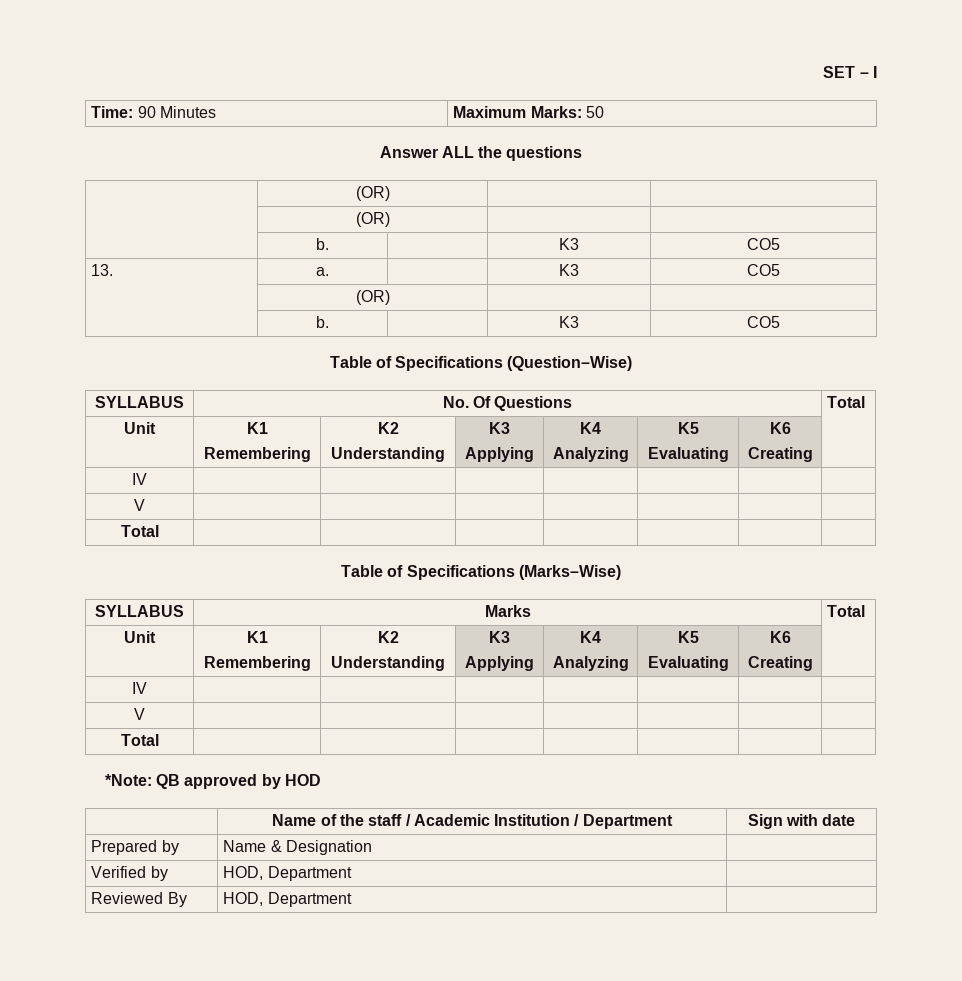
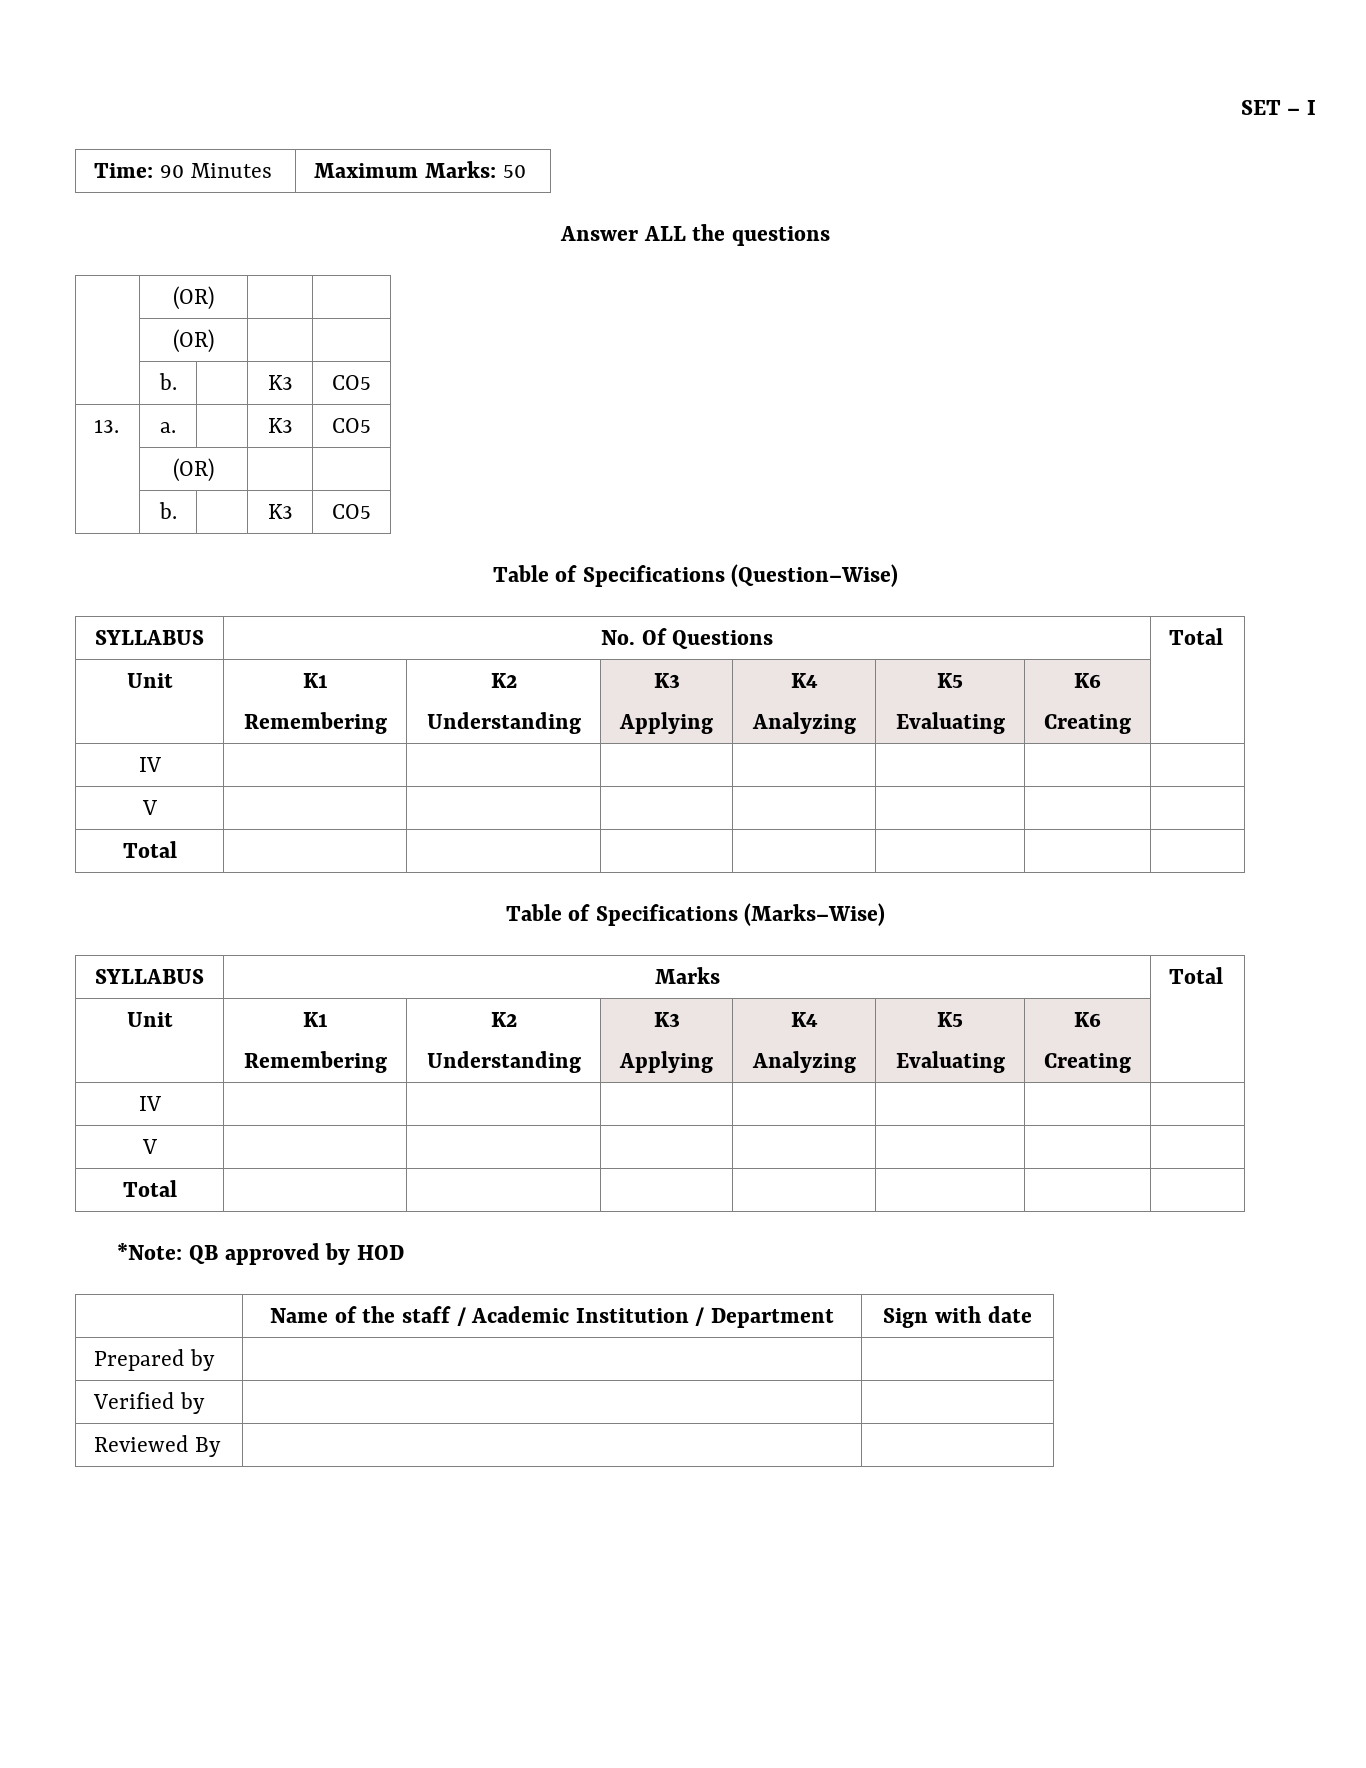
- Prepared by | Name & Designation |
+ Prepared by | |
- Verified by | HOD, Department |
+ Verified by | |
- Reviewed By | HOD, Department |
+ Reviewed By | |

